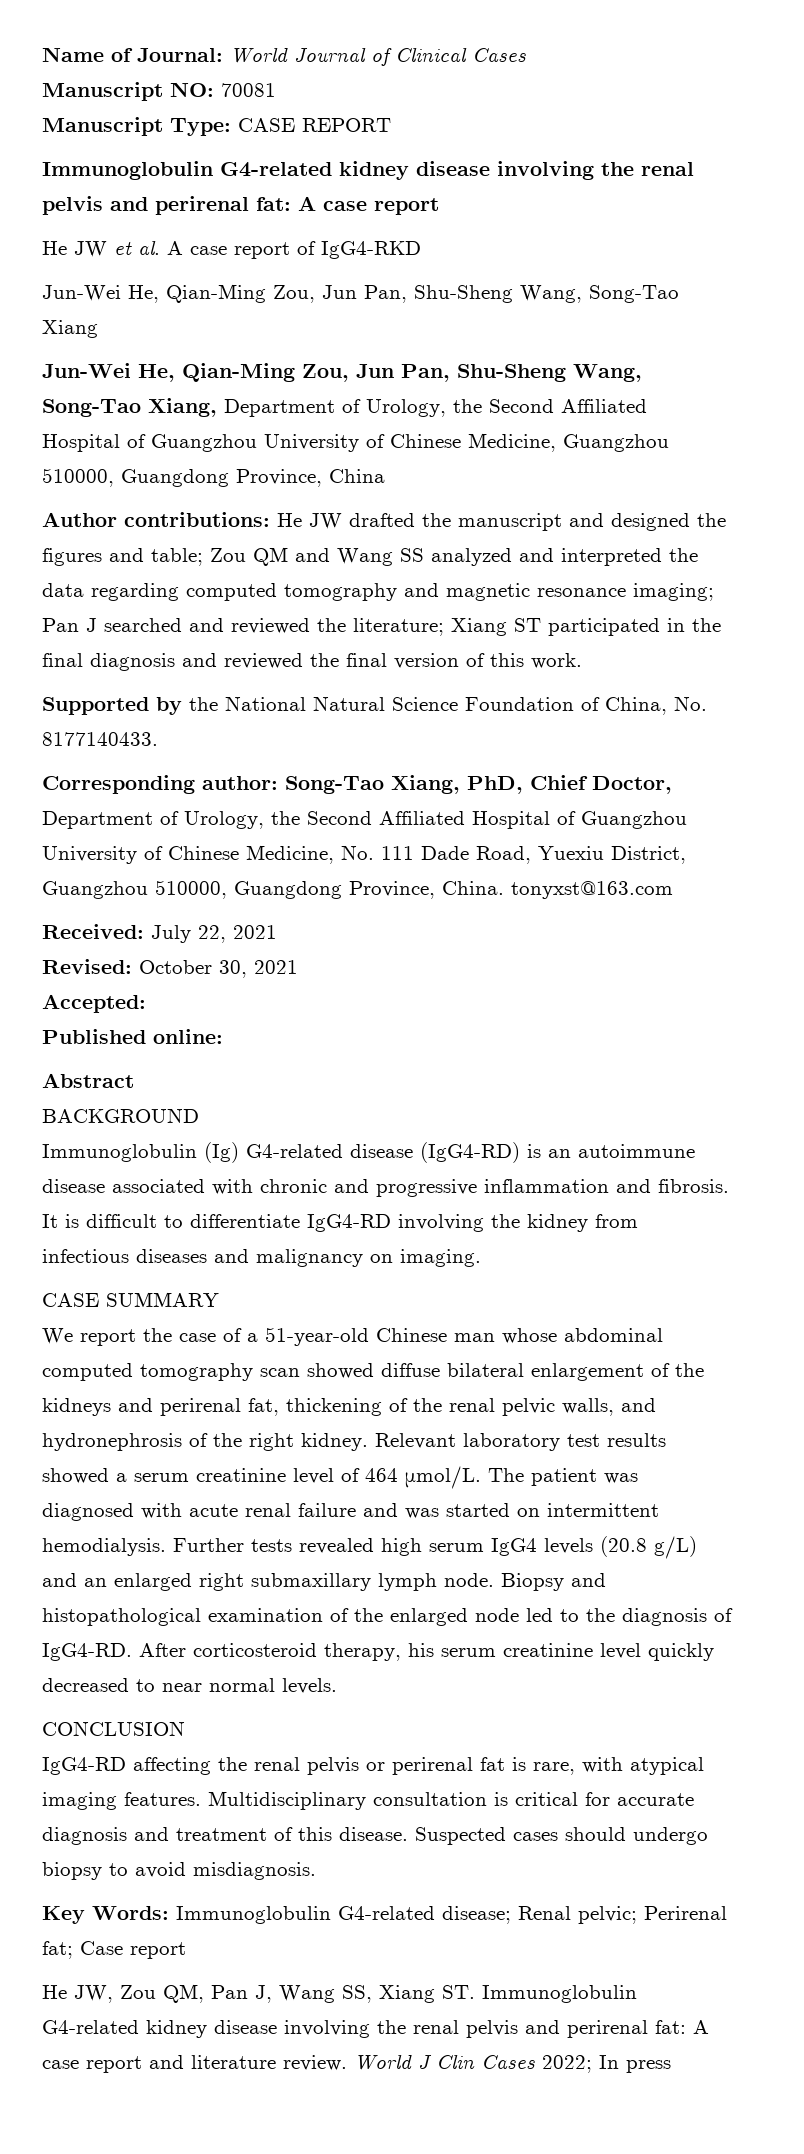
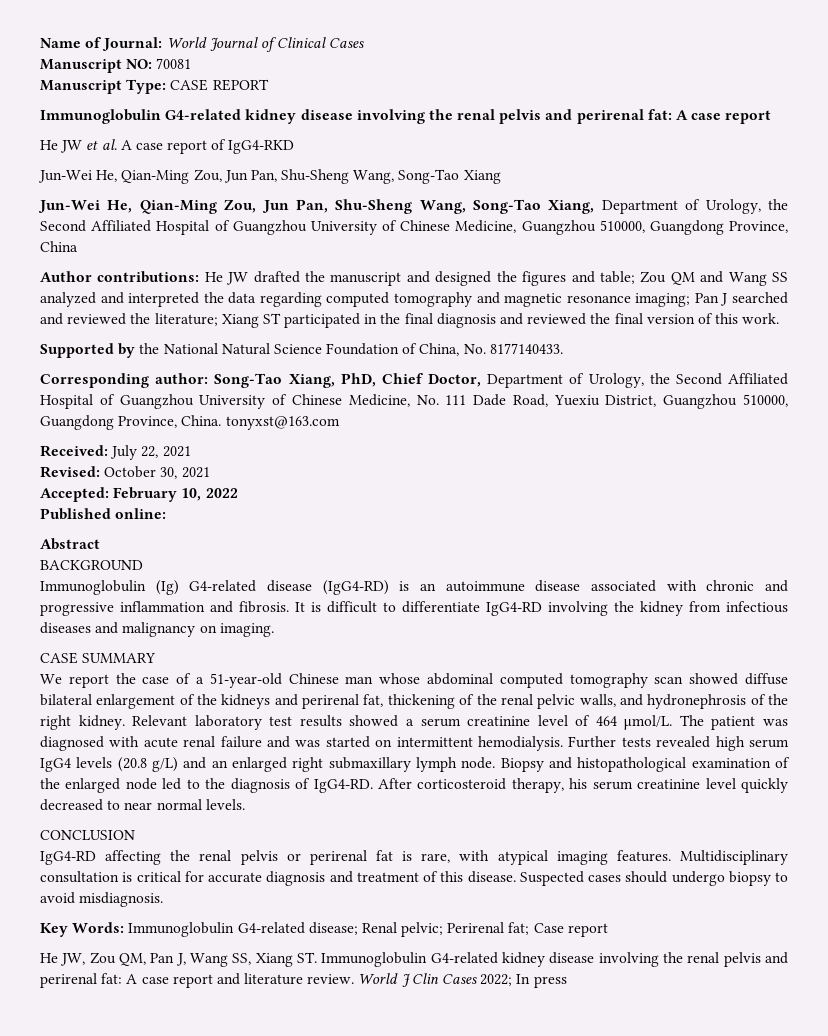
- Accepted:
+ Accepted: February 10, 2022

